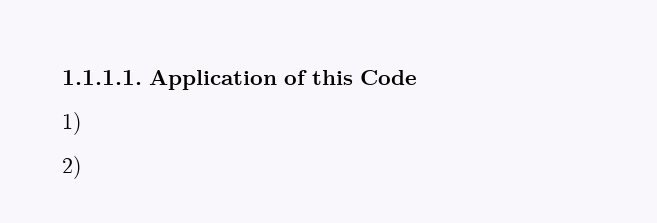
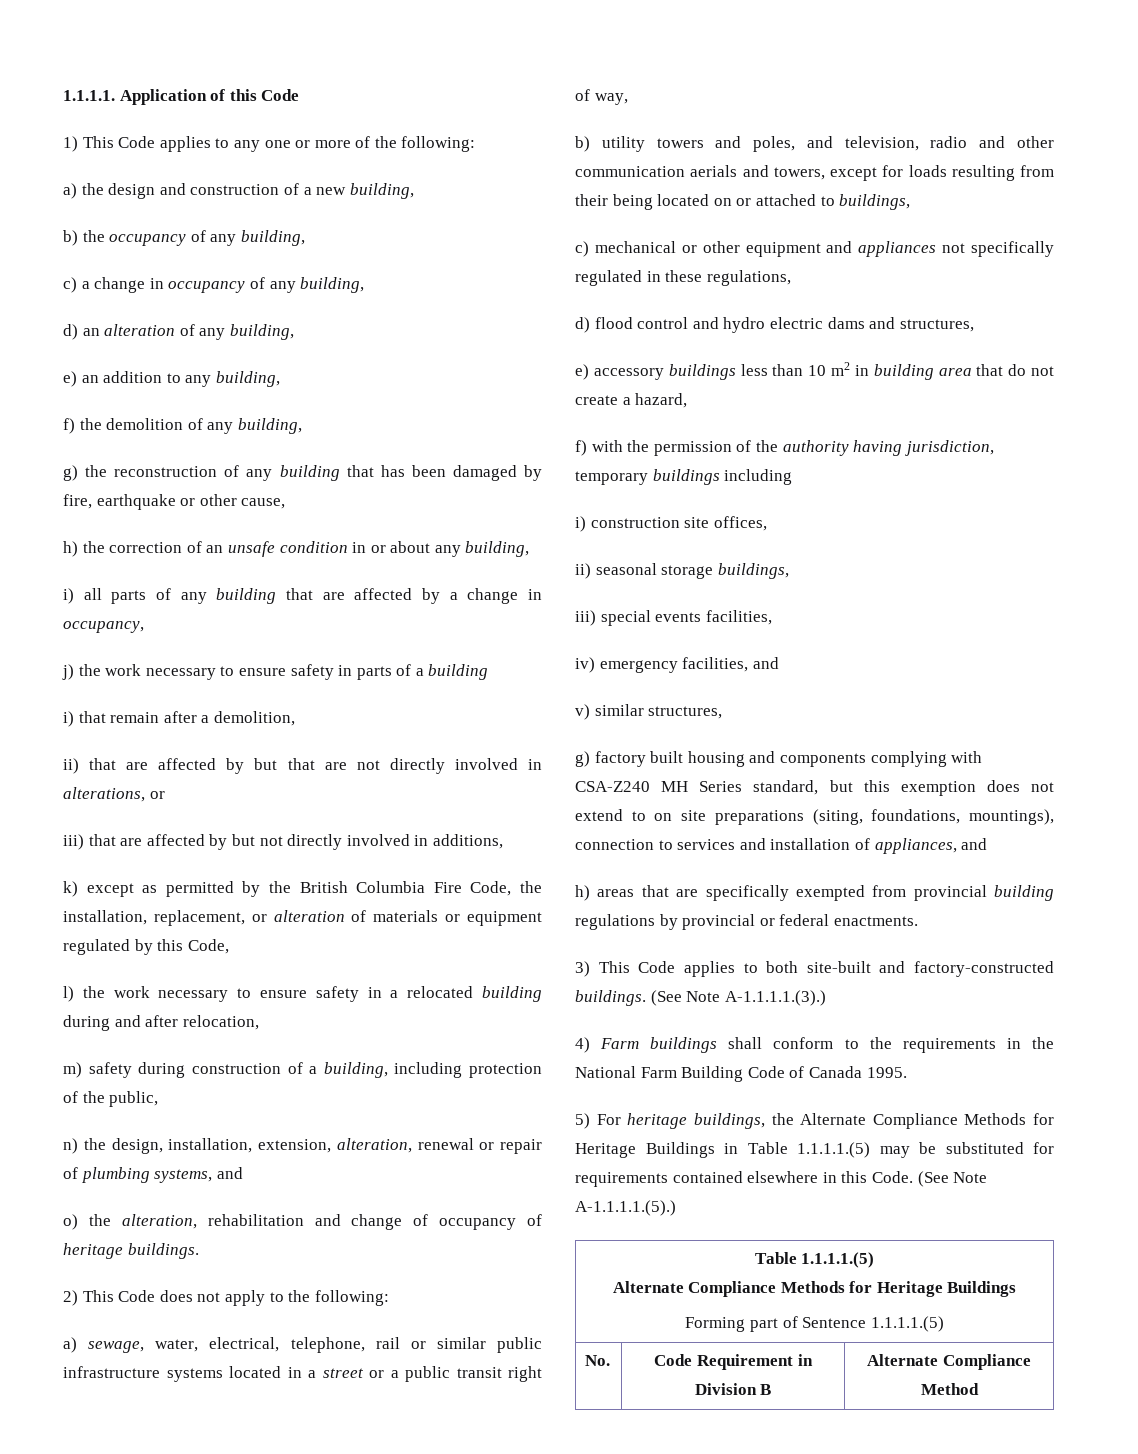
- 1)
- 2)
+ 1) This Code applies to any one or more of the following:
+ a) the design and construction of a new building,
+ b) the occupancy of any building,
+ c) a change in occupancy of any building,
+ d) an alteration of any building,
+ e) an addition to any building,
+ f) the demolition of any building,
+ g) the reconstruction of any building that has been damaged by fire, earthquake or other cause,
+ h) the correction of an unsafe condition in or about any building,
+ i) all parts of any building that are affected by a change in occupancy,
+ j) the work necessary to ensure safety in parts of a building
+ i) that remain after a demolition,
+ ii) that are affected by but that are not directly involved in alterations, or
+ iii) that are affected by but not directly involved in additions,
+ k) except as permitted by the British Columbia Fire Code, the installation, replacement, or alteration of materials or equipment regulated by this Code,
+ l) the work necessary to ensure safety in a relocated building during and after relocation,
+ m) safety during construction of a building, including protection of the public,
+ n) the design, installation, extension, alteration, renewal or repair of plumbing systems, and
+ o) the alteration, rehabilitation and change of occupancy of heritage buildings.
+ 2) This Code does not apply to the following:
+ a) sewage, water, electrical, telephone, rail or similar public infrastructure systems located in a street or a public transit right of way,
+ b) utility towers and poles, and television, radio and other communication aerials and towers, except for loads resulting from their being located on or attached to buildings,
+ c) mechanical or other equipment and appliances not specifically regulated in these regulations,
+ d) flood control and hydro electric dams and structures,
+ e) accessory buildings less than 10 m2 in building area that do not create a hazard,
+ f) with the permission of the authority having jurisdiction, temporary buildings including
+ i) construction site offices,
+ ii) seasonal storage buildings,
+ iii) special events facilities,
+ iv) emergency facilities, and
+ v) similar structures,
+ g) factory built housing and components complying with CSA-Z240 MH Series standard, but this exemption does not extend to on site preparations (siting, foundations, mountings), connection to services and installation of appliances, and
+ h) areas that are specifically exempted from provincial building regulations by provincial or federal enactments.
+ 3) This Code applies to both site-built and factory-constructed buildings. (See Note A-1.1.1.1.(3).)
+ 4) Farm buildings shall conform to the requirements in the National Farm Building Code of Canada 1995.
+ 5) For heritage buildings, the Alternate Compliance Methods for Heritage Buildings in Table 1.1.1.1.(5) may be substituted for requirements contained elsewhere in this Code. (See Note A-1.1.1.1.(5).)
+ Table 1.1.1.1.(5)
+ Alternate Compliance Methods for Heritage Buildings
+ Forming part of Sentence 1.1.1.1.(5)
+ No. | Code Requirement in Division B | Alternate Compliance Method

